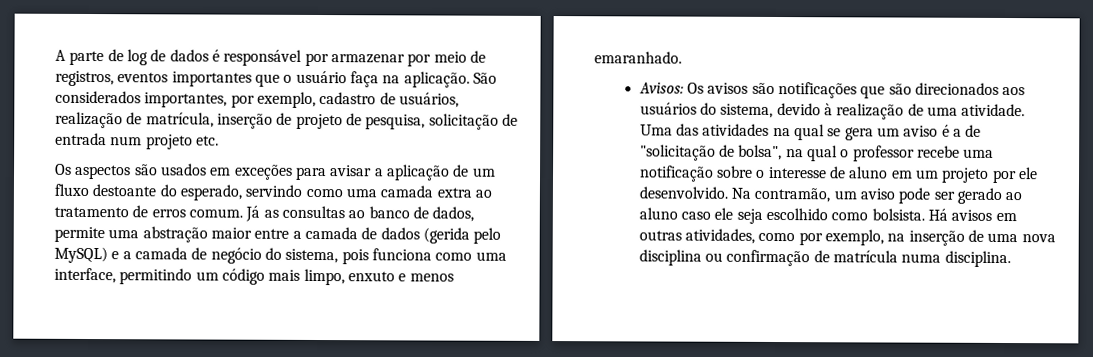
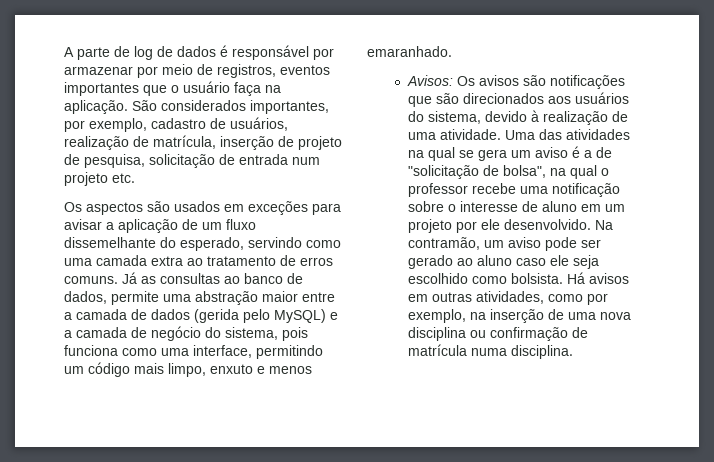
- Os aspectos são usados em exceções para avisar a aplicação de um fluxo destoante do esperado, servindo como uma camada extra ao tratamento de erros comum.
+ Os aspectos são usados em exceções para avisar a aplicação de um fluxo dissemelhante do esperado, servindo como uma camada extra ao tratamento de erros comuns.

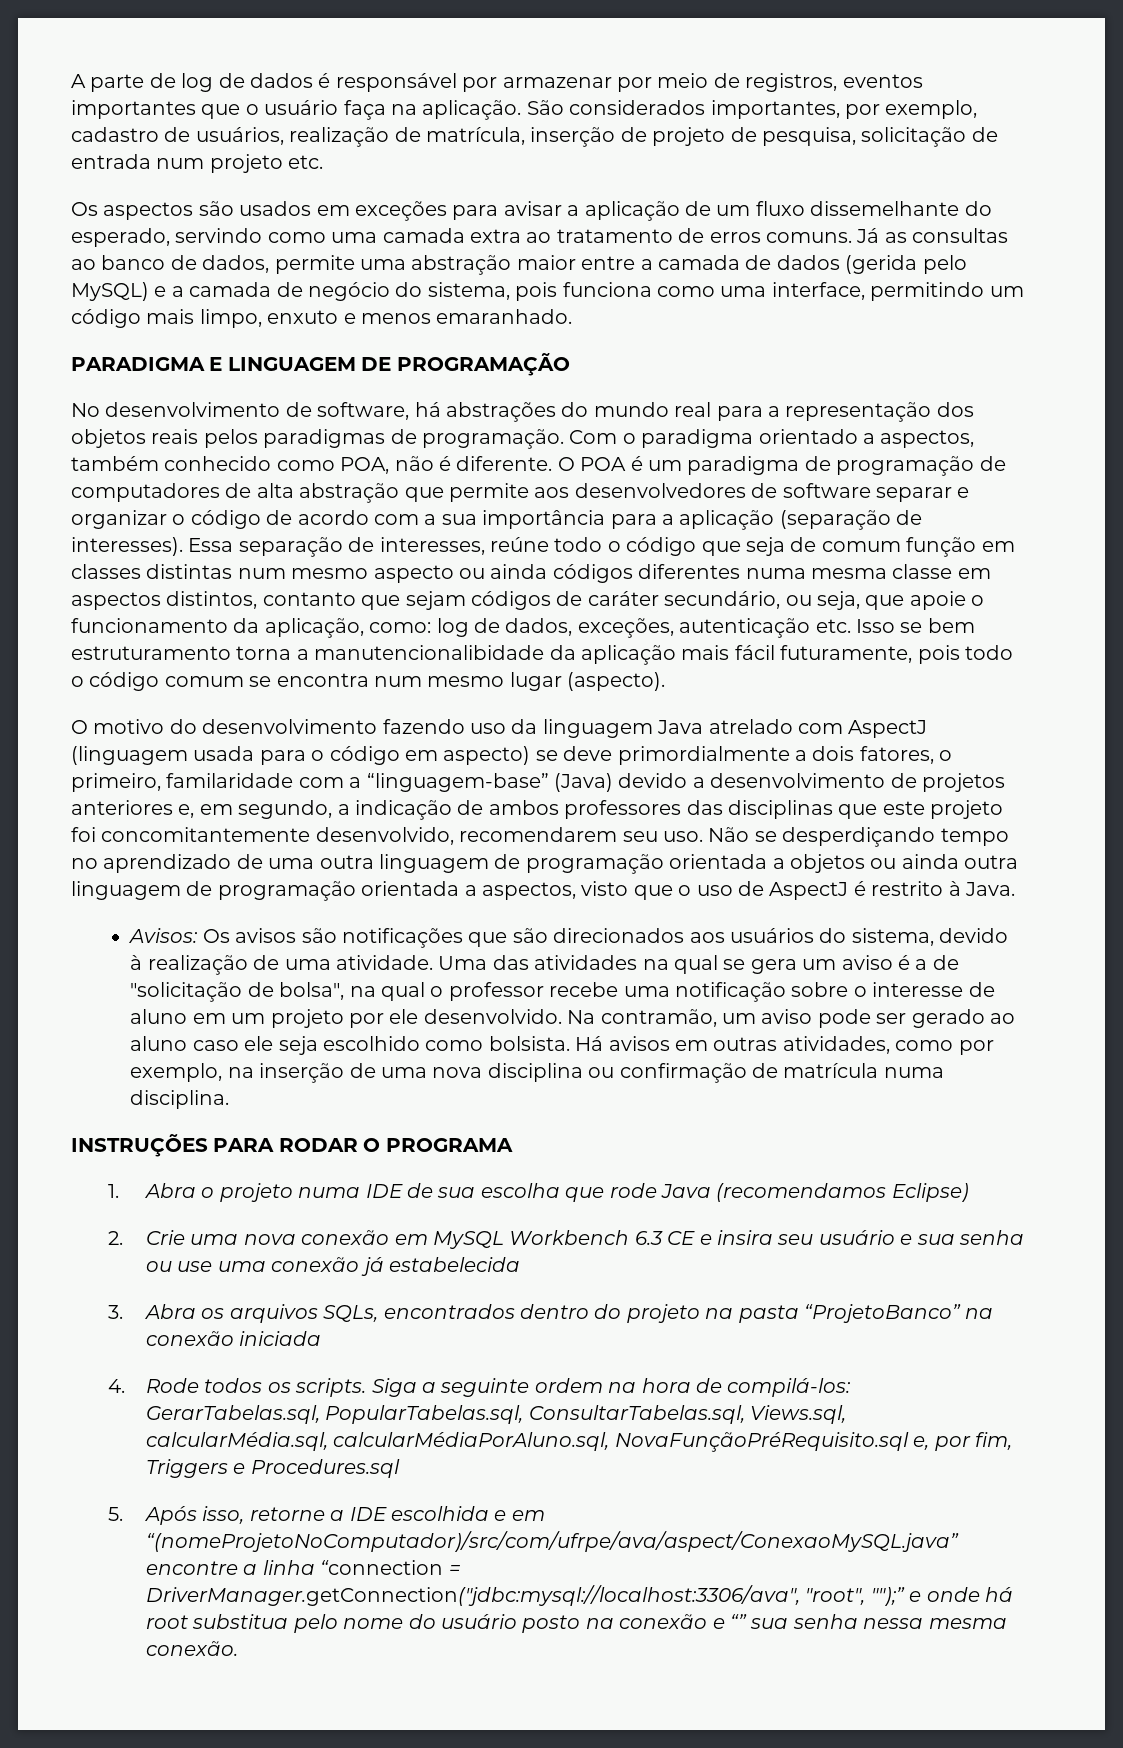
+ PARADIGMA E LINGUAGEM DE PROGRAMAÇÃO
+ No desenvolvimento de software, há abstrações do mundo real para a representação dos objetos reais pelos paradigmas de programação. Com o paradigma orientado a aspectos, também conhecido como POA, não é diferente. O POA é um paradigma de programação de computadores de alta abstração que permite aos desenvolvedores de software separar e organizar o código de acordo com a sua importância para a aplicação (separação de interesses). Essa separação de interesses, reúne todo o código que seja de comum função em classes distintas num mesmo aspecto ou ainda códigos diferentes numa mesma classe em aspectos distintos, contanto que sejam códigos de caráter secundário, ou seja, que apoie o funcionamento da aplicação, como: log de dados, exceções, autenticação etc. Isso se bem estruturamento torna a manutencionalibidade da aplicação mais fácil futuramente, pois todo o código comum se encontra num mesmo lugar (aspecto).
+ O motivo do desenvolvimento fazendo uso da linguagem Java atrelado com AspectJ (linguagem usada para o código em aspecto) se deve primordialmente a dois fatores, o primeiro, familaridade com a “linguagem-base” (Java) devido a desenvolvimento de projetos anteriores e, em segundo, a indicação de ambos professores das disciplinas que este projeto foi concomitantemente desenvolvido, recomendarem seu uso. Não se desperdiçando tempo no aprendizado de uma outra linguagem de programação orientada a objetos ou ainda outra linguagem de programação orientada a aspectos, visto que o uso de AspectJ é restrito à Java.
+ INSTRUÇÕES PARA RODAR O PROGRAMA
+ 1. Abra o projeto numa IDE de sua escolha que rode Java (recomendamos Eclipse)
+ 2. Crie uma nova conexão em MySQL Workbench 6.3 CE e insira seu usuário e sua senha ou use uma conexão já estabelecida
+ 3. Abra os arquivos SQLs, encontrados dentro do projeto na pasta “ProjetoBanco” na conexão iniciada
+ 4. Rode todos os scripts. Siga a seguinte ordem na hora de compilá-los: GerarTabelas.sql, PopularTabelas.sql, ConsultarTabelas.sql, Views.sql, calcularMédia.sql, calcularMédiaPorAluno.sql, NovaFunçãoPréRequisito.sql e, por fim, Triggers e Procedures.sql
+ 5. Após isso, retorne a IDE escolhida e em “(nomeProjetoNoComputador)/src/com/ufrpe/ava/aspect/ConexaoMySQL.java” encontre a linha “connection = DriverManager.getConnection("jdbc:mysql://localhost:3306/ava", "root", "");” e onde há root substitua pelo nome do usuário posto na conexão e “” sua senha nessa mesma conexão.

